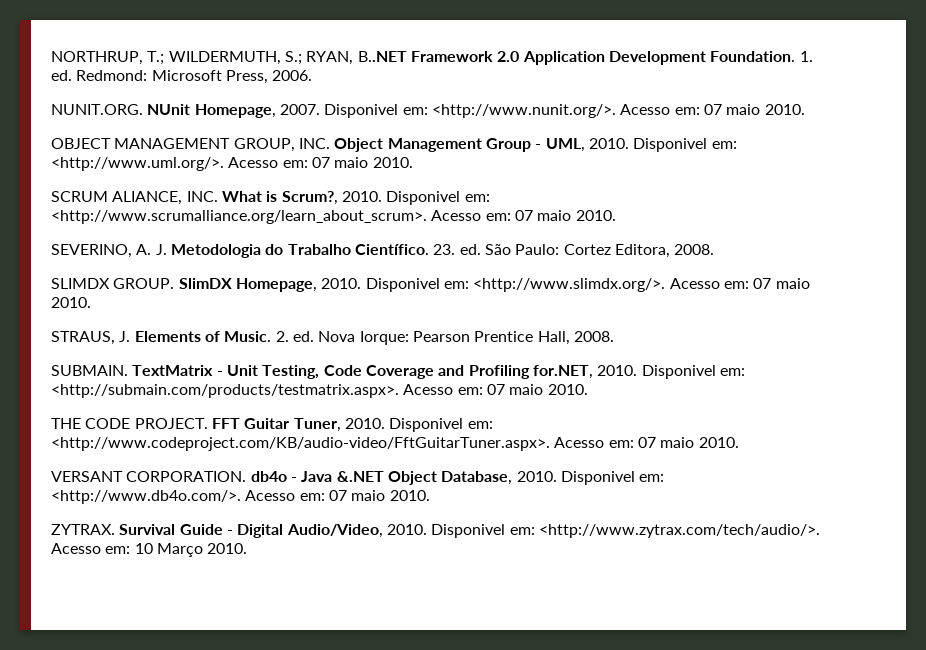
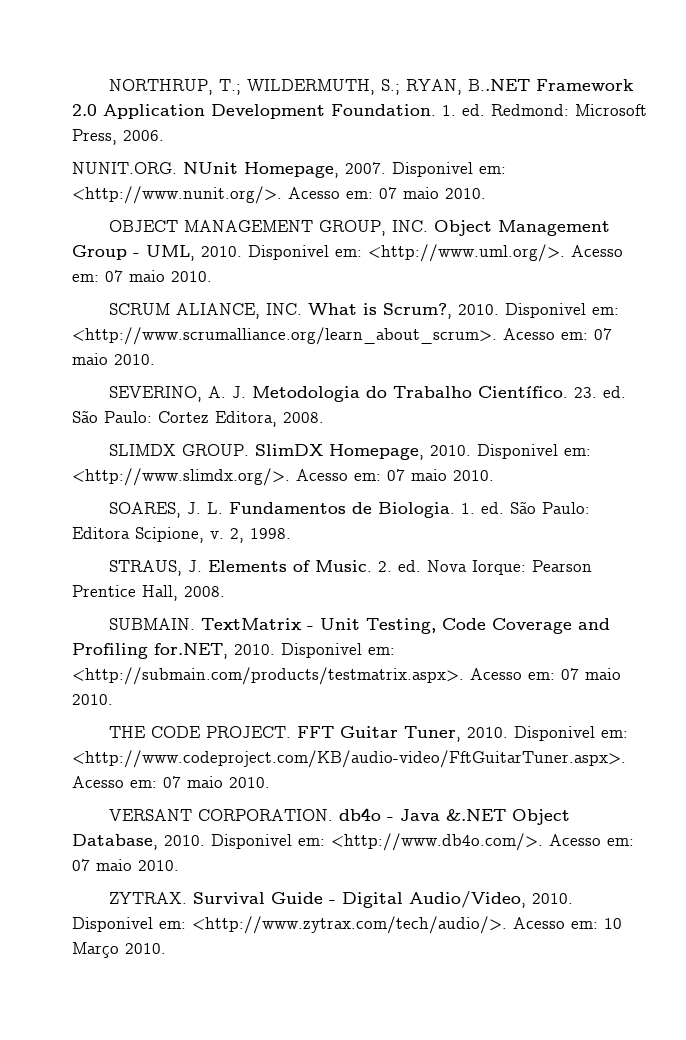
+ SOARES, J. L. Fundamentos de Biologia. 1. ed. São Paulo: Editora Scipione, v. 2, 1998.

